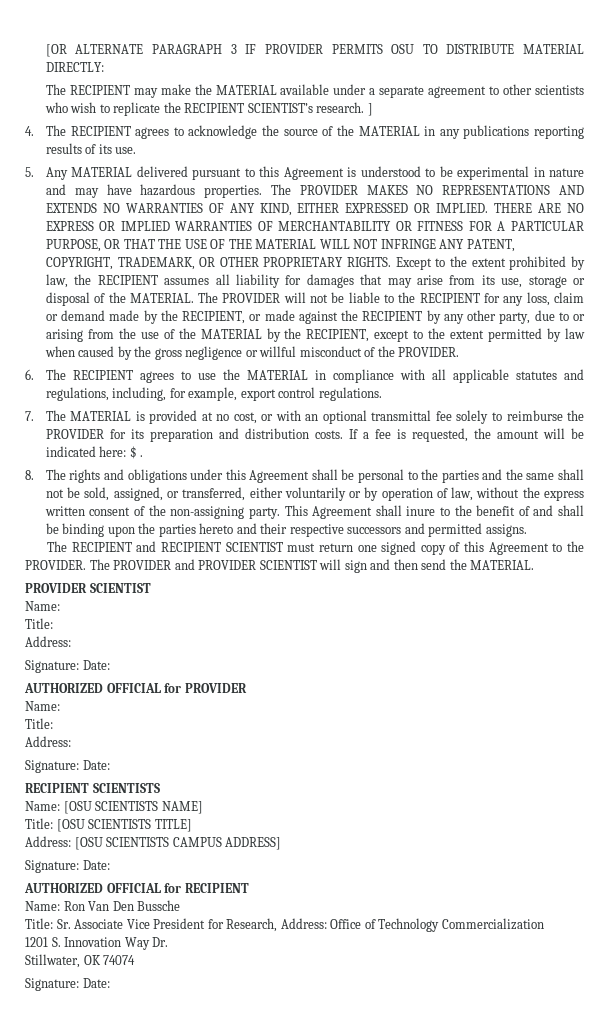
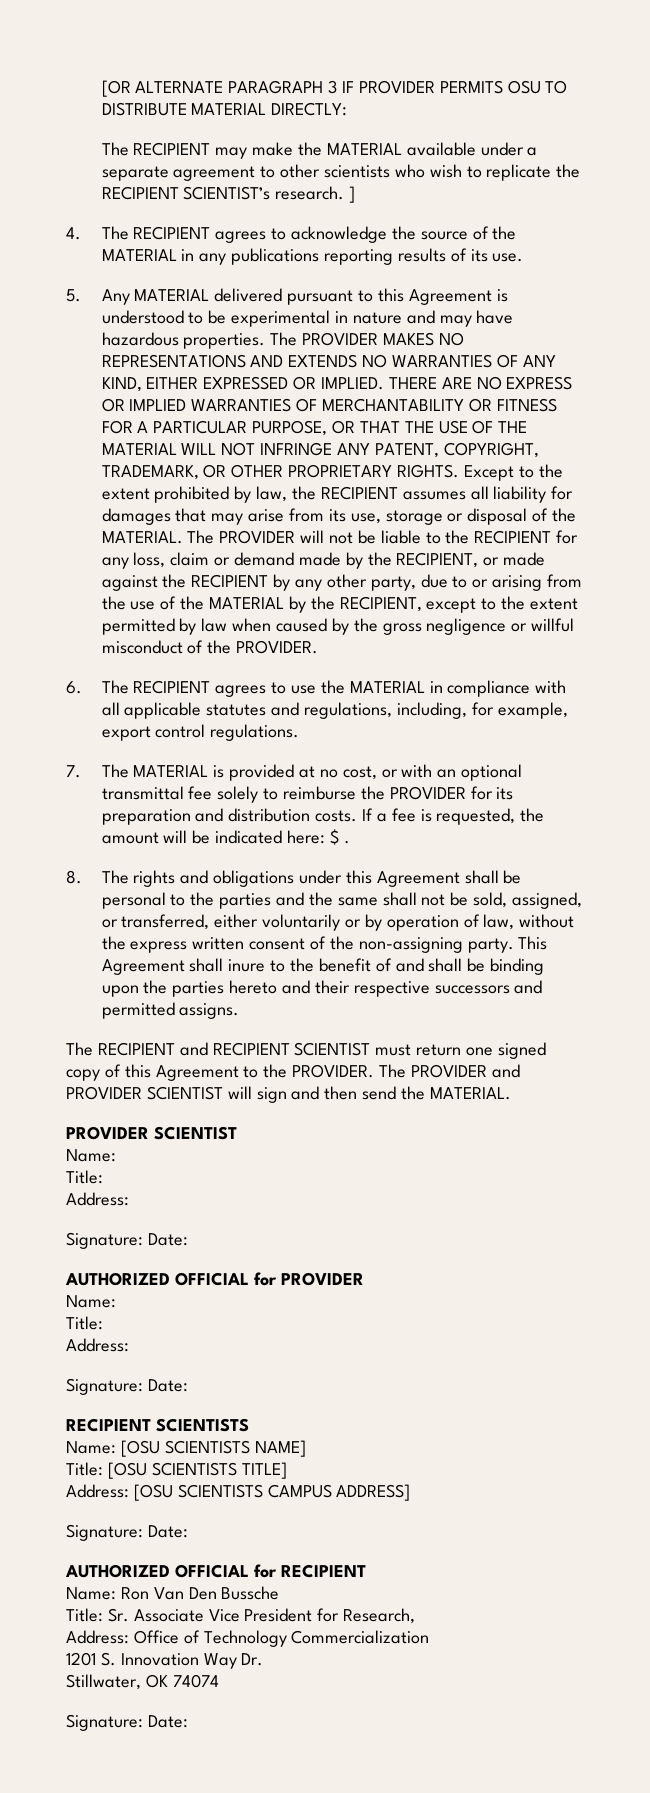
- Title: Sr. Associate Vice President for Research, Address: Office of Technology Commercialization
+ Title: Sr. Associate Vice President for Research,
+ Address: Office of Technology Commercialization

